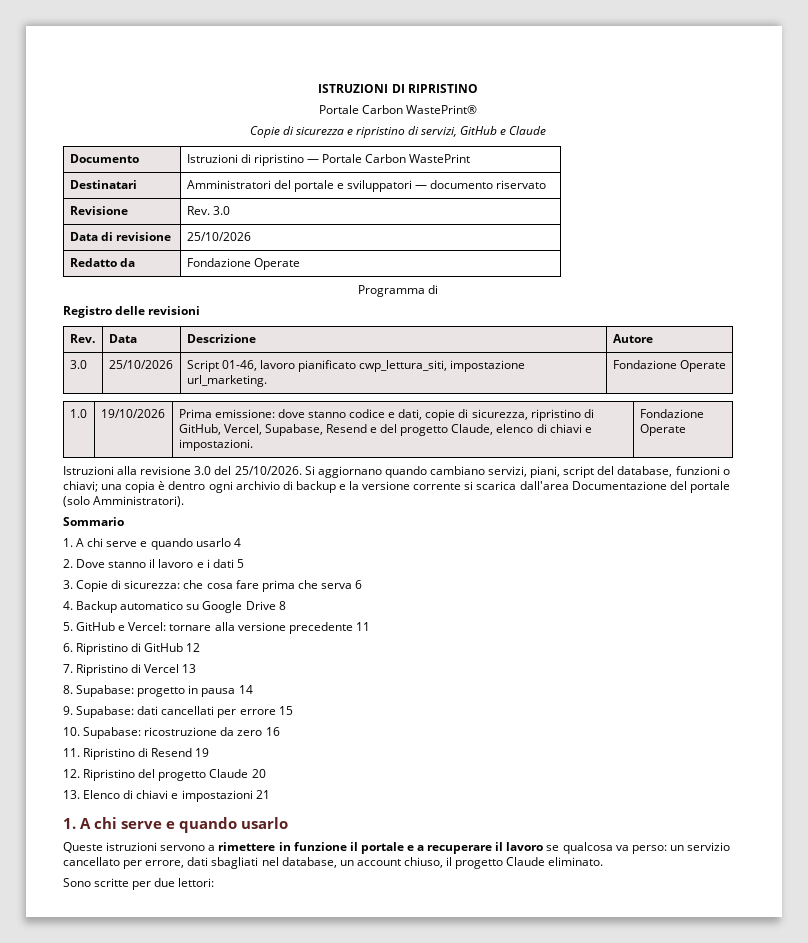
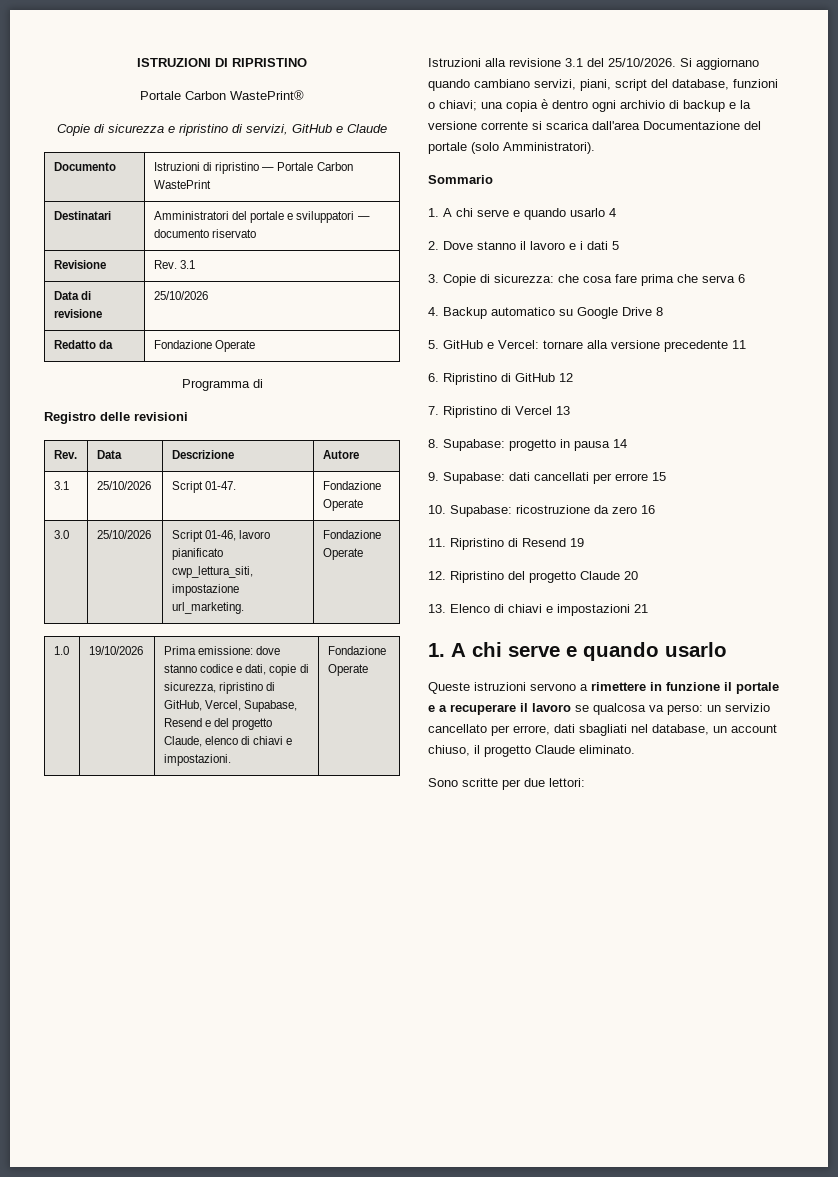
- Revisione | Rev. 3.0
+ Revisione | Rev. 3.1
+ 3.1 | 25/10/2026 | Script 01-47. | Fondazione Operate
- Istruzioni alla revisione 3.0 del 25/10/2026.
+ Istruzioni alla revisione 3.1 del 25/10/2026.

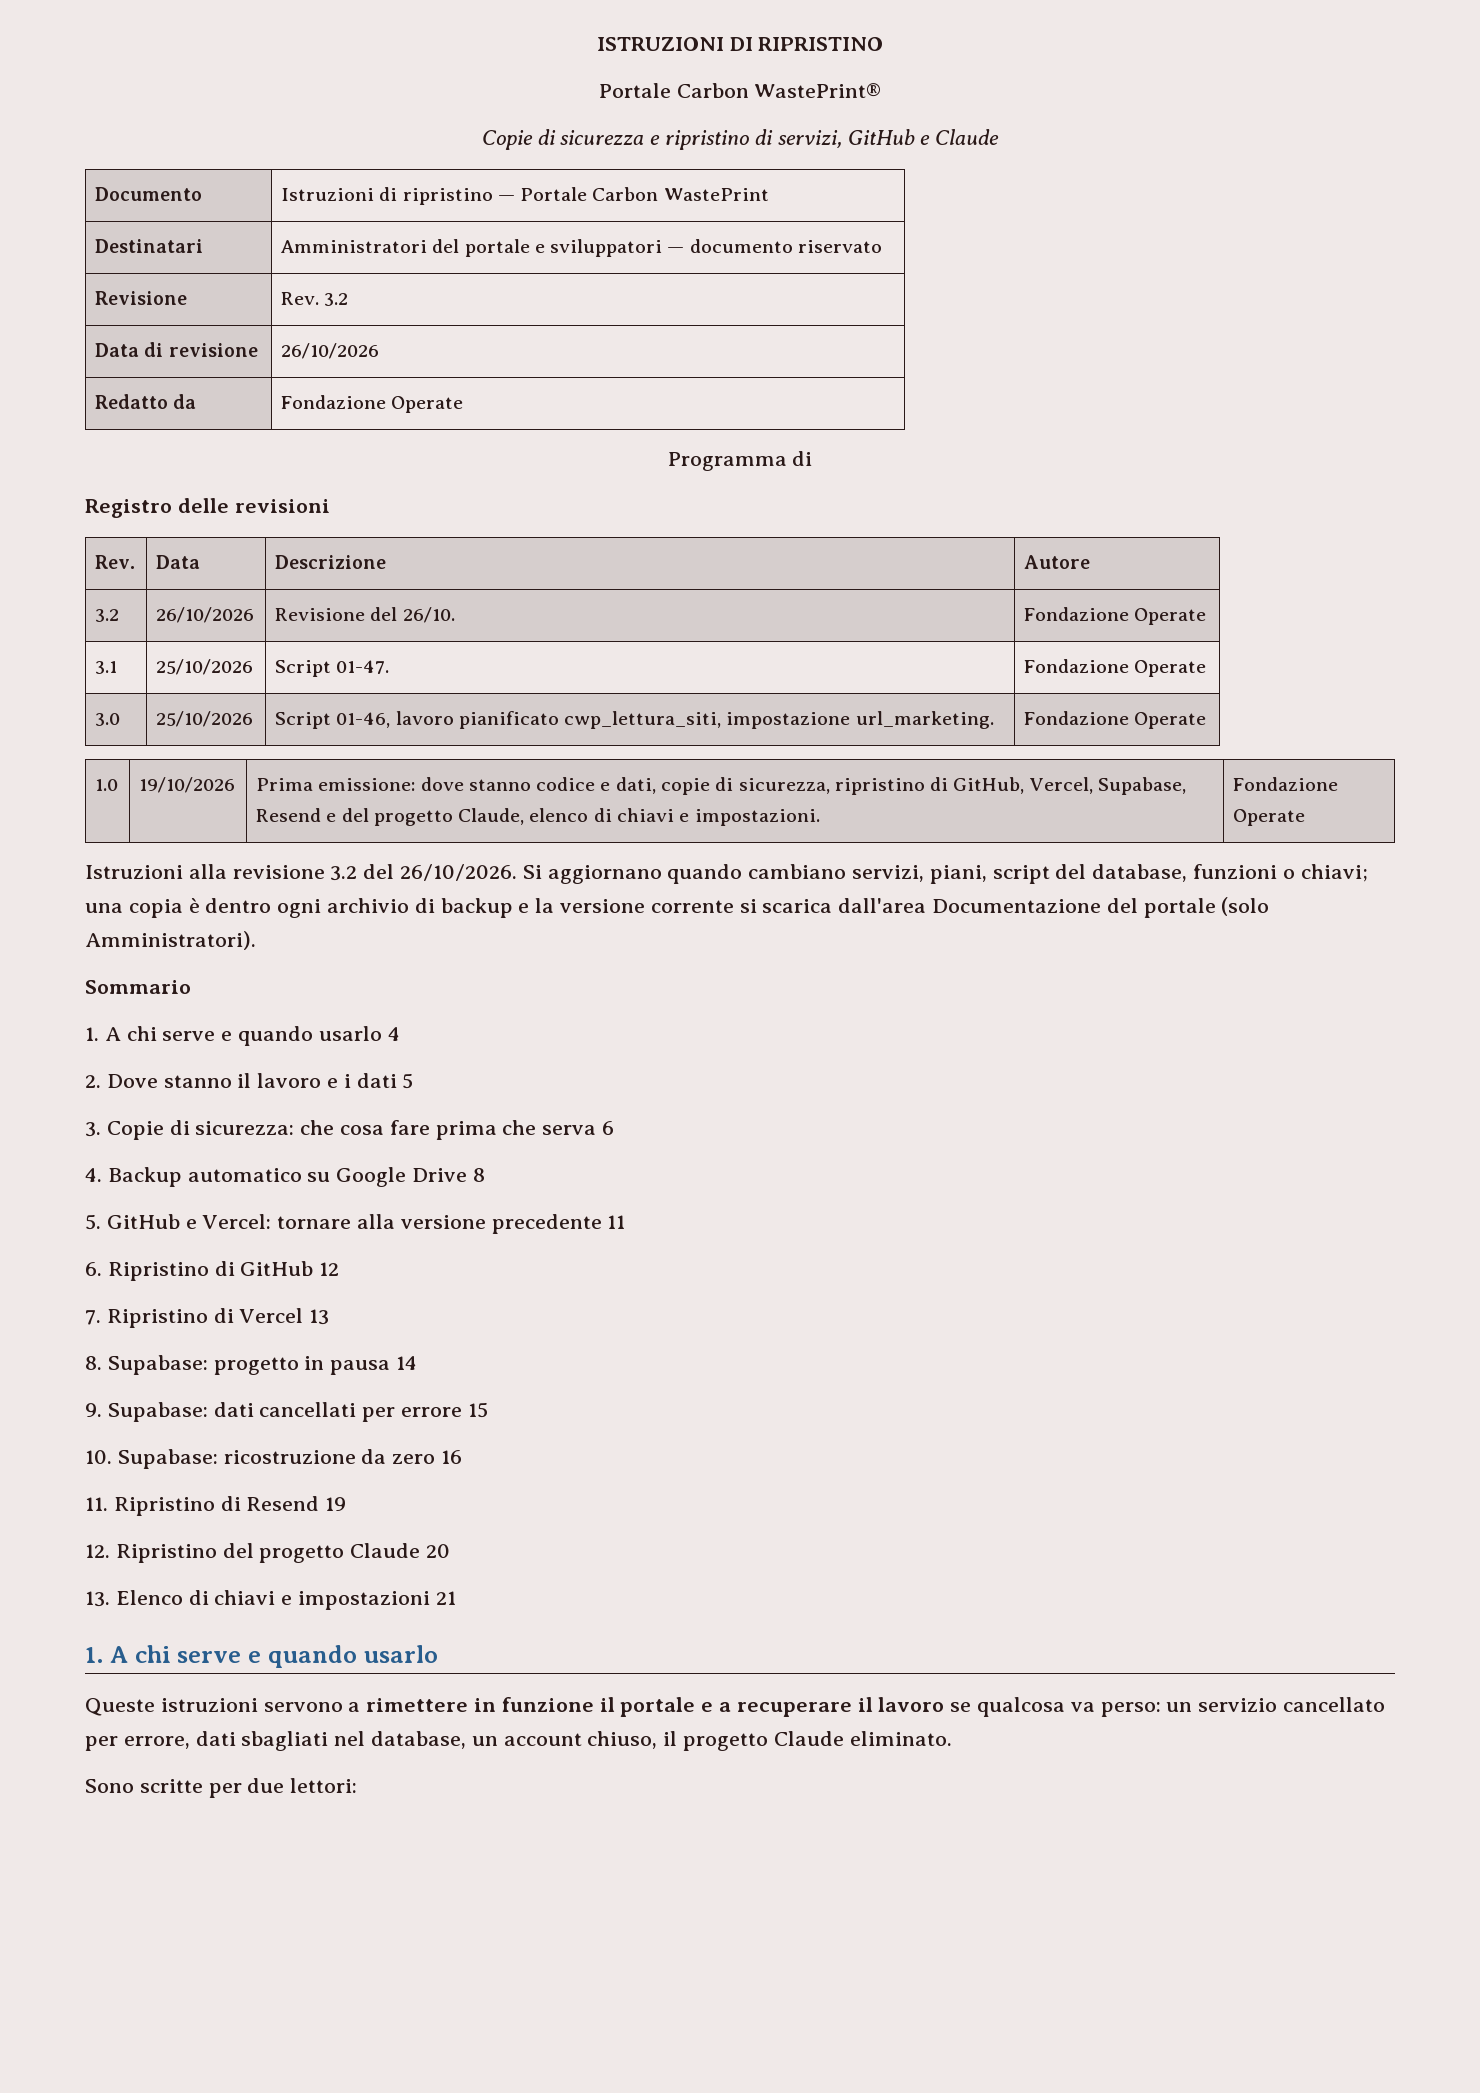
- Revisione | Rev. 3.1
+ Revisione | Rev. 3.2
- Data di revisione | 25/10/2026
+ Data di revisione | 26/10/2026
+ 3.2 | 26/10/2026 | Revisione del 26/10. | Fondazione Operate
- Istruzioni alla revisione 3.1 del 25/10/2026.
+ Istruzioni alla revisione 3.2 del 26/10/2026.

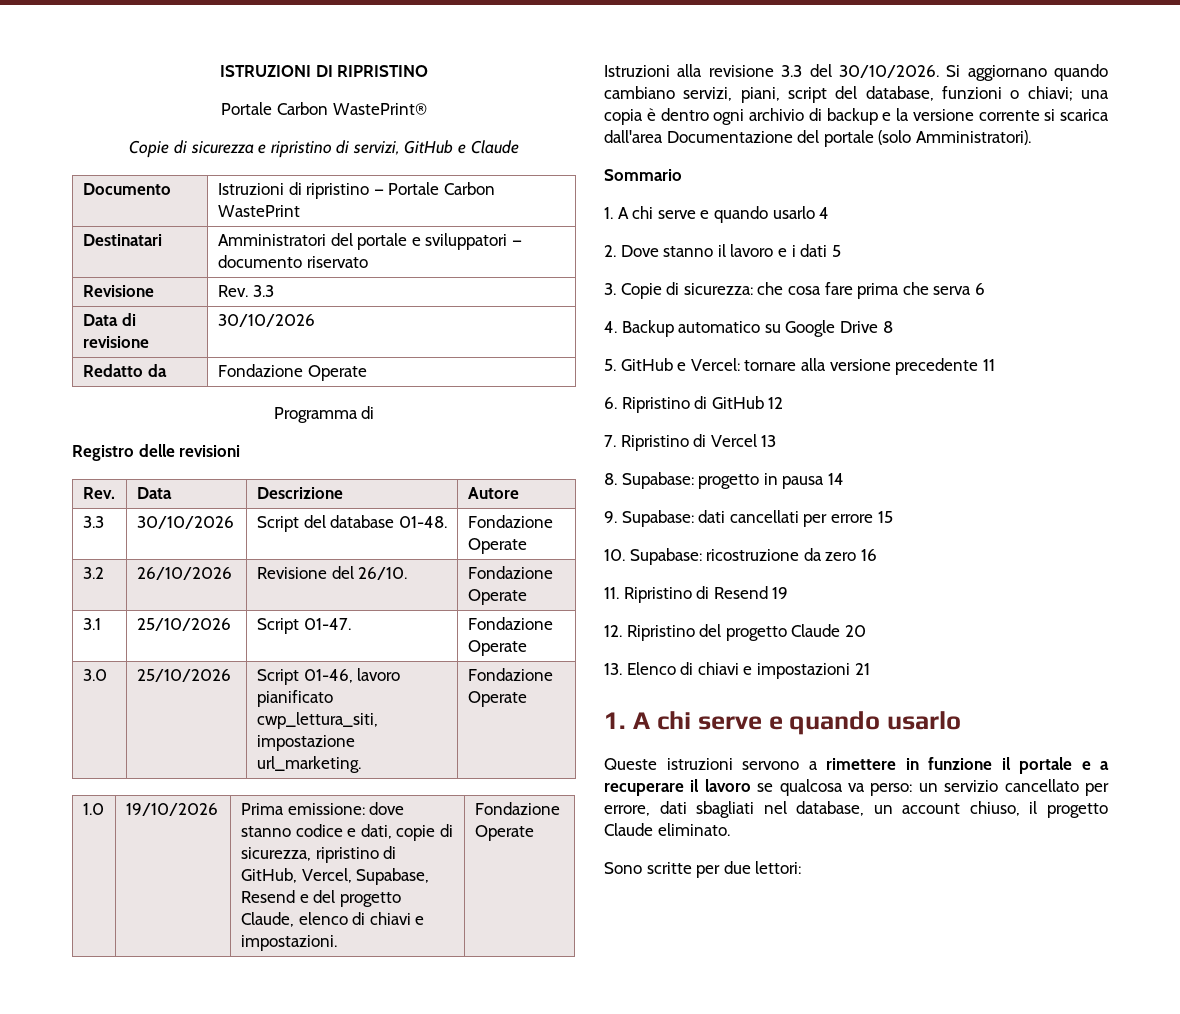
- Revisione | Rev. 3.2
+ Revisione | Rev. 3.3
- Data di revisione | 26/10/2026
+ Data di revisione | 30/10/2026
+ 3.3 | 30/10/2026 | Script del database 01-48. | Fondazione Operate
- Istruzioni alla revisione 3.2 del 26/10/2026.
+ Istruzioni alla revisione 3.3 del 30/10/2026.

